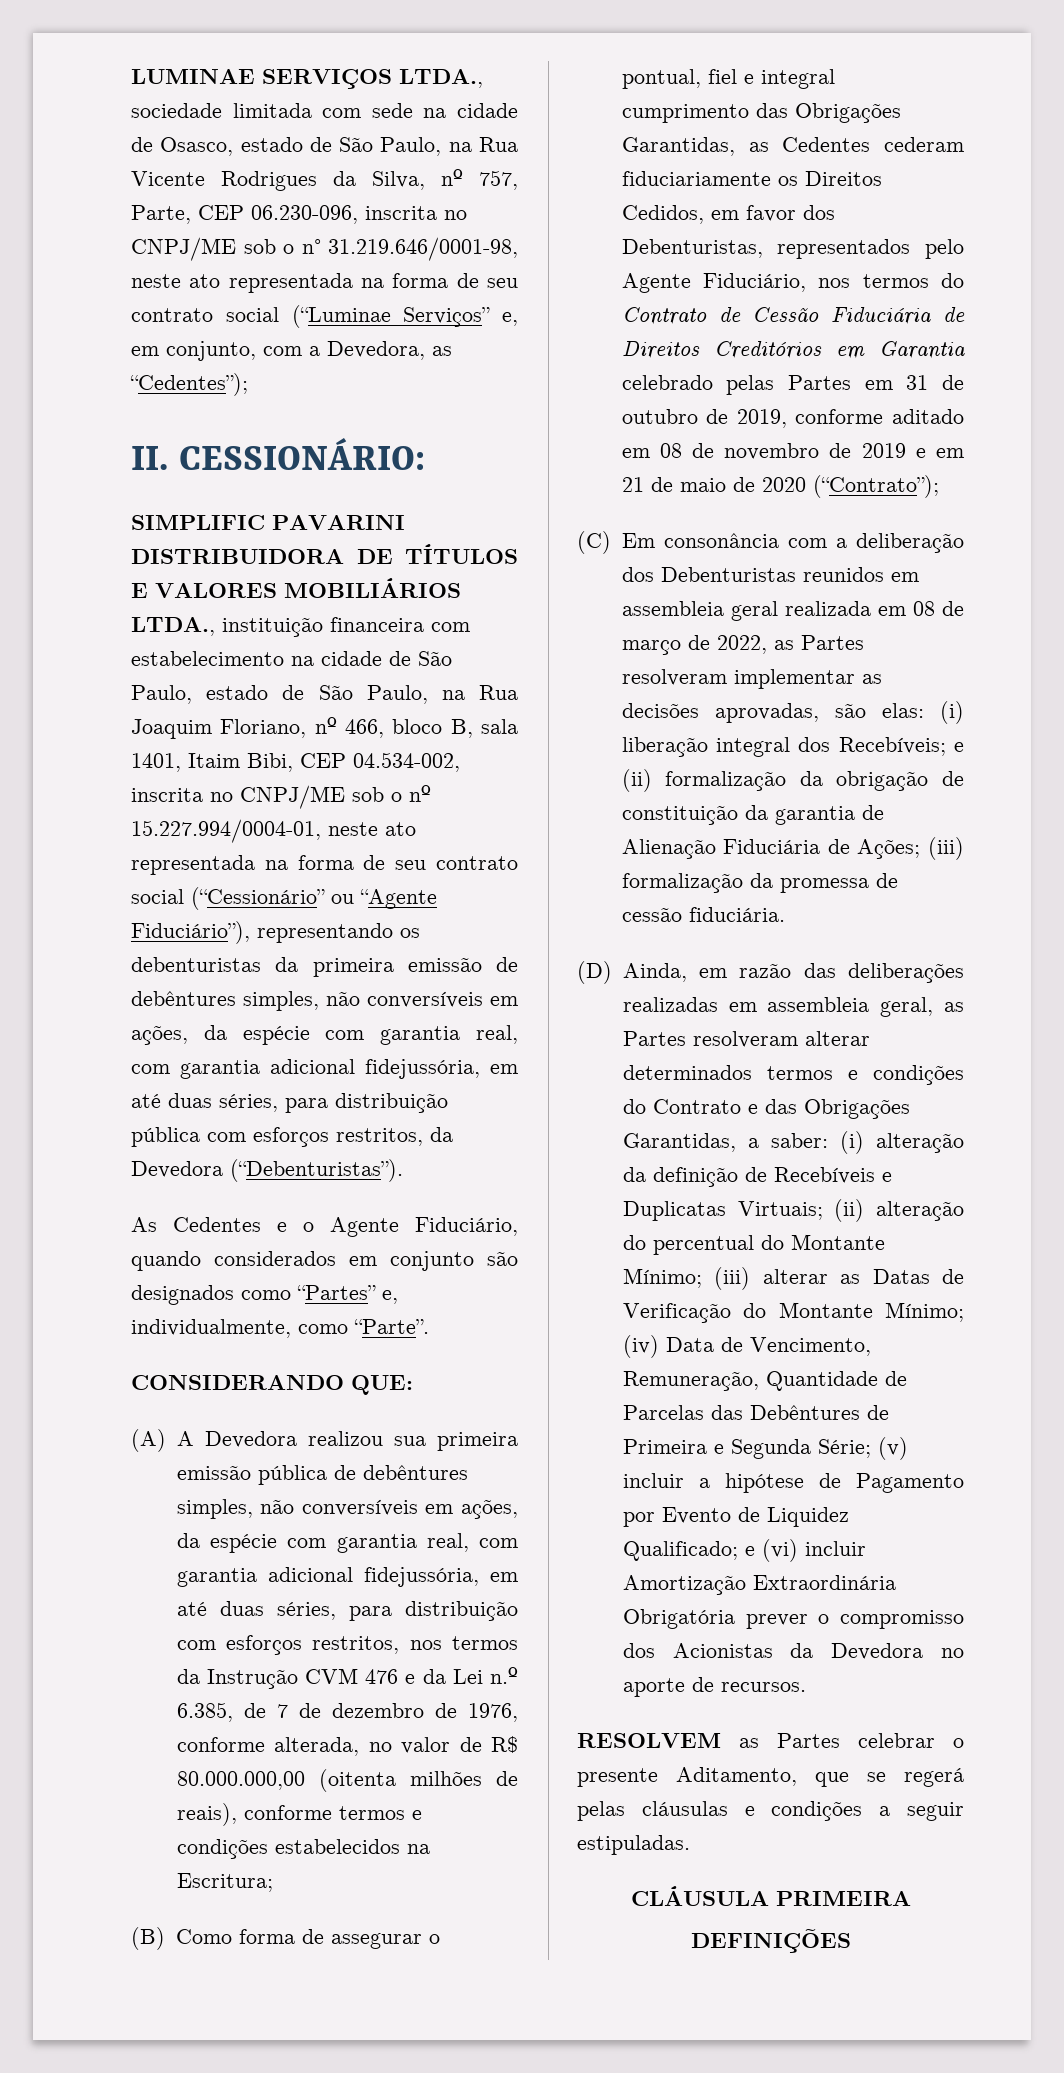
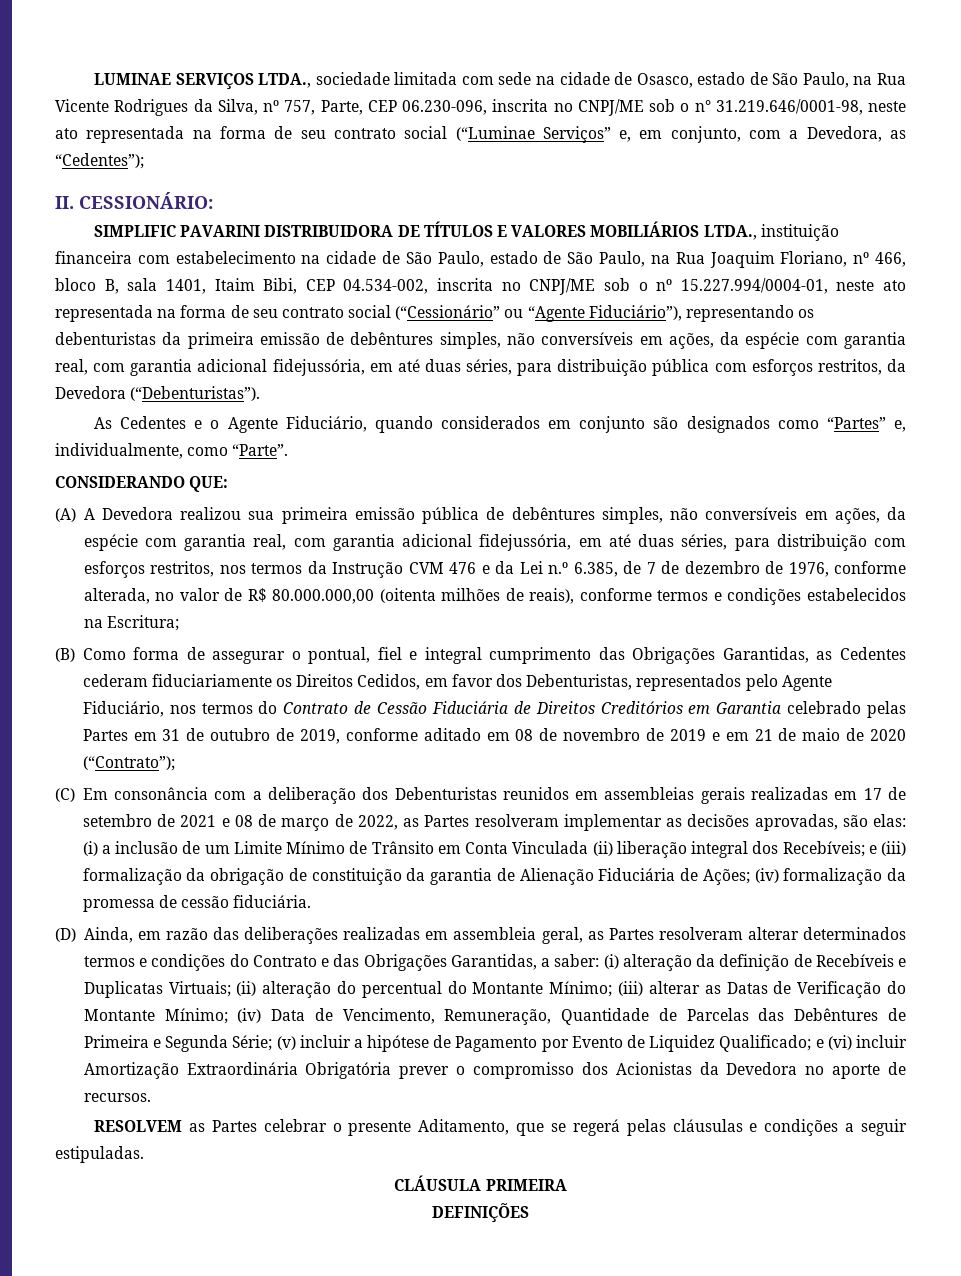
- (C) Em consonância com a deliberação dos Debenturistas reunidos em assembleia geral realizada em 08 de março de 2022, as Partes resolveram implementar as decisões aprovadas, são elas: (i) liberação integral dos Recebíveis; e (ii) formalização da obrigação de constituição da garantia de Alienação Fiduciária de Ações; (iii) formalização da promessa de cessão fiduciária.
+ (C) Em consonância com a deliberação dos Debenturistas reunidos em assembleias gerais realizadas em 17 de setembro de 2021 e 08 de março de 2022, as Partes resolveram implementar as decisões aprovadas, são elas: (i) a inclusão de um Limite Mínimo de Trânsito em Conta Vinculada (ii) liberação integral dos Recebíveis; e (iii) formalização da obrigação de constituição da garantia de Alienação Fiduciária de Ações; (iv) formalização da promessa de cessão fiduciária.

